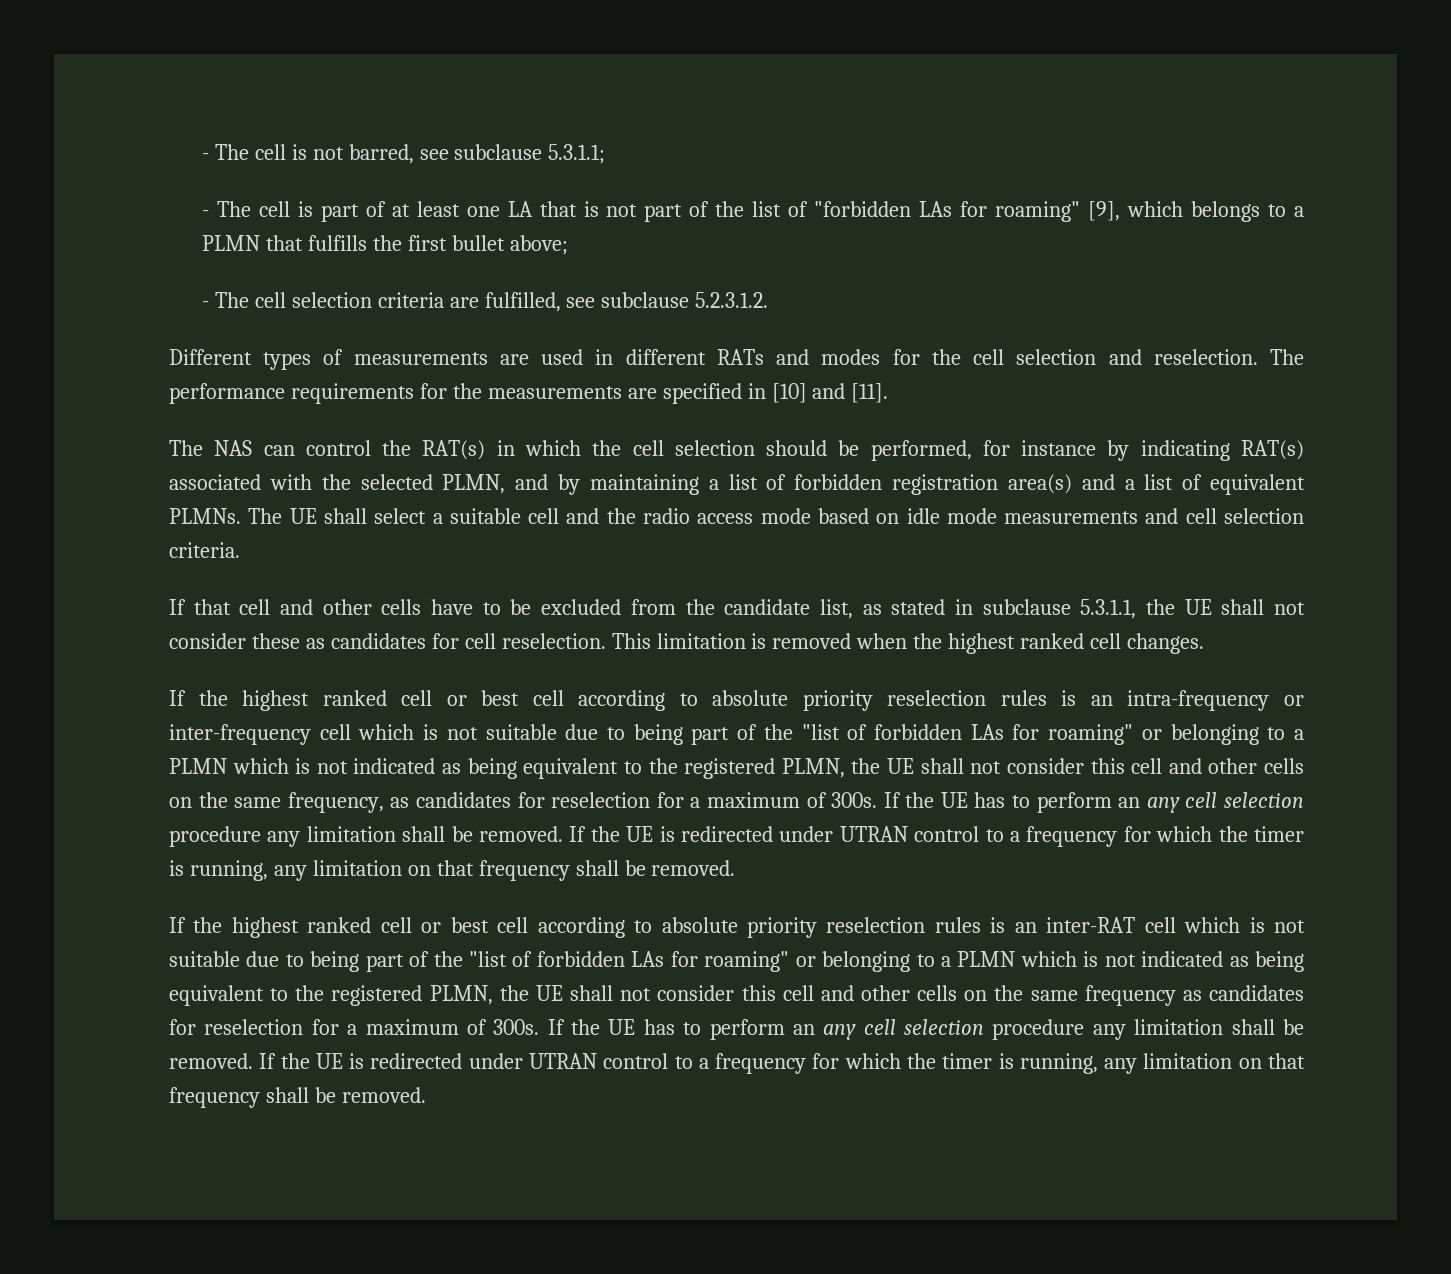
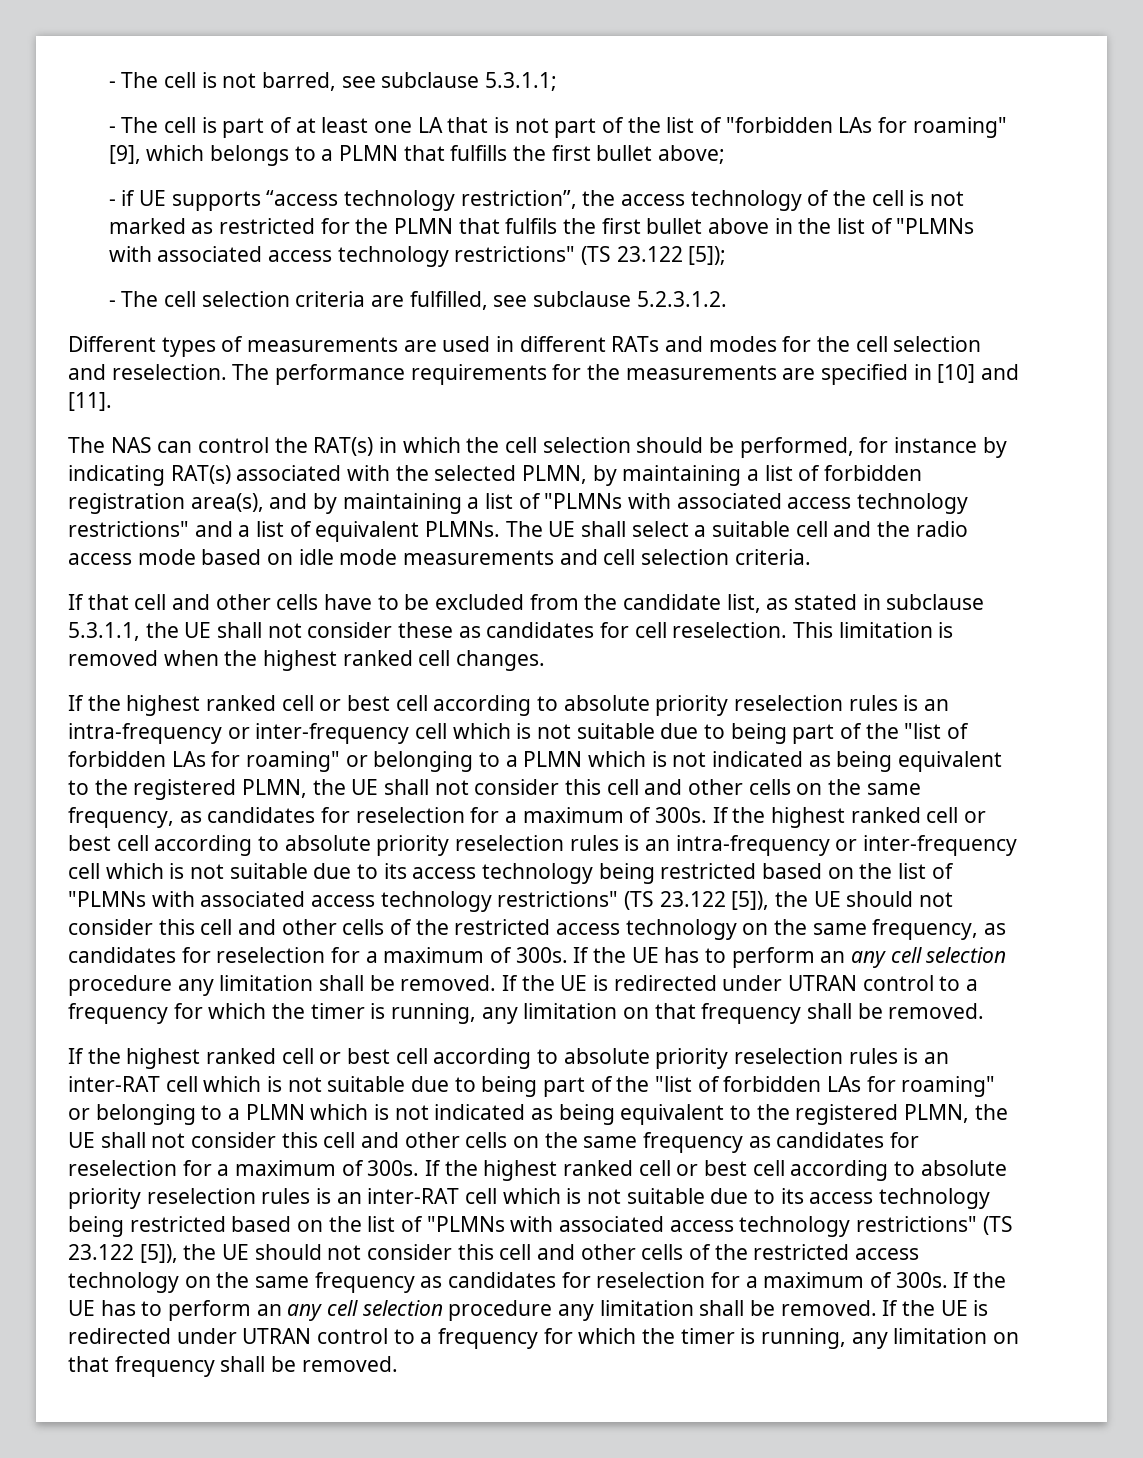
+ - if UE supports “access technology restriction”, the access technology of the cell is not marked as restricted for the PLMN that fulfils the first bullet above in the list of "PLMNs with associated access technology restrictions" (TS 23.122 [5]);
- The NAS can control the RAT(s) in which the cell selection should be performed, for instance by indicating RAT(s) associated with the selected PLMN, and by maintaining a list of forbidden registration area(s) and a list of equivalent PLMNs.
+ The NAS can control the RAT(s) in which the cell selection should be performed, for instance by indicating RAT(s) associated with the selected PLMN, by maintaining a list of forbidden registration area(s), and by maintaining a list of "PLMNs with associated access technology restrictions" and a list of equivalent PLMNs.
- If the highest ranked cell or best cell according to absolute priority reselection rules is an intra-frequency or inter-frequency cell which is not suitable due to being part of the "list of forbidden LAs for roaming" or belonging to a PLMN which is not indicated as being equivalent to the registered PLMN, the UE shall not consider this cell and other cells on the same frequency, as candidates for reselection for a maximum of 300s. If the UE has to perform an any cell selection procedure any limitation shall be removed.
+ If the highest ranked cell or best cell according to absolute priority reselection rules is an intra-frequency or inter-frequency cell which is not suitable due to being part of the "list of forbidden LAs for roaming" or belonging to a PLMN which is not indicated as being equivalent to the registered PLMN, the UE shall not consider this cell and other cells on the same frequency, as candidates for reselection for a maximum of 300s. If the highest ranked cell or best cell according to absolute priority reselection rules is an intra-frequency or inter-frequency cell which is not suitable due to its access technology being restricted based on the list of "PLMNs with associated access technology restrictions" (TS 23.122 [5]), the UE should not consider this cell and other cells of the restricted access technology on the same frequency, as candidates for reselection for a maximum of 300s. If the UE has to perform an any cell selection procedure any limitation shall be removed.
- If the highest ranked cell or best cell according to absolute priority reselection rules is an inter-RAT cell which is not suitable due to being part of the "list of forbidden LAs for roaming" or belonging to a PLMN which is not indicated as being equivalent to the registered PLMN, the UE shall not consider this cell and other cells on the same frequency as candidates for reselection for a maximum of 300s. If the UE has to perform an any cell selection procedure any limitation shall be removed.
+ If the highest ranked cell or best cell according to absolute priority reselection rules is an inter-RAT cell which is not suitable due to being part of the "list of forbidden LAs for roaming" or belonging to a PLMN which is not indicated as being equivalent to the registered PLMN, the UE shall not consider this cell and other cells on the same frequency as candidates for reselection for a maximum of 300s. If the highest ranked cell or best cell according to absolute priority reselection rules is an inter-RAT cell which is not suitable due to its access technology being restricted based on the list of "PLMNs with associated access technology restrictions" (TS 23.122 [5]), the UE should not consider this cell and other cells of the restricted access technology on the same frequency as candidates for reselection for a maximum of 300s. If the UE has to perform an any cell selection procedure any limitation shall be removed.

